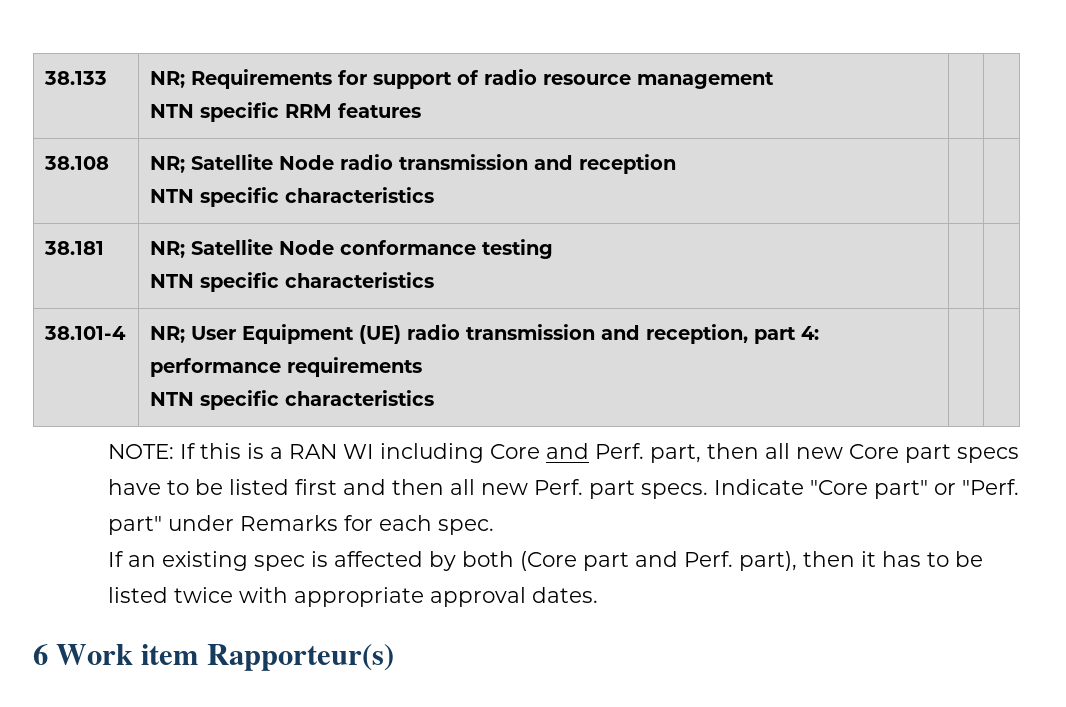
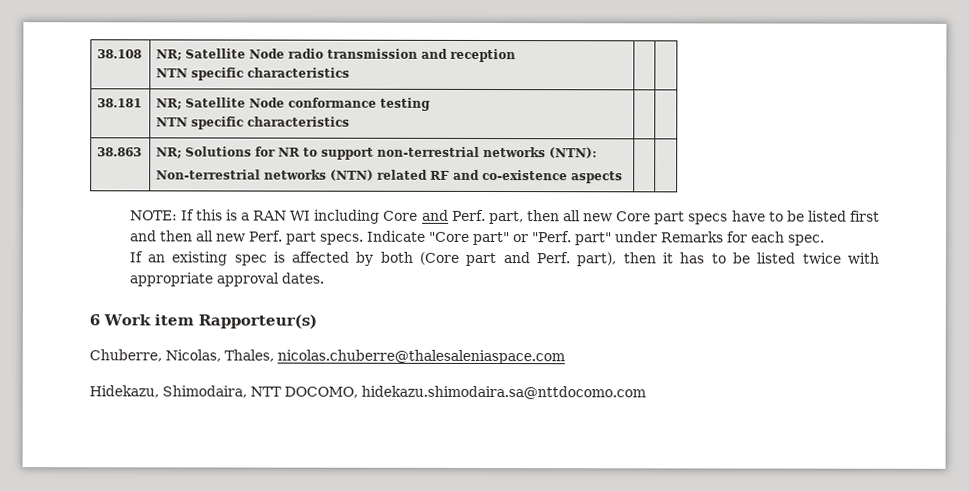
- 38.133 | NR; Requirements for support of radio resource management
- NTN specific RRM features | |
- 38.101-4 | NR; User Equipment (UE) radio transmission and reception, part 4: performance requirements
- NTN specific characteristics | |
+ 38.863 | NR; Solutions for NR to support non-terrestrial networks (NTN):
+ Non-terrestrial networks (NTN) related RF and co-existence aspects | |
+ Chuberre, Nicolas, Thales, nicolas.chuberre@thalesaleniaspace.com
+ Hidekazu, Shimodaira, NTT DOCOMO, hidekazu.shimodaira.sa@nttdocomo.com

